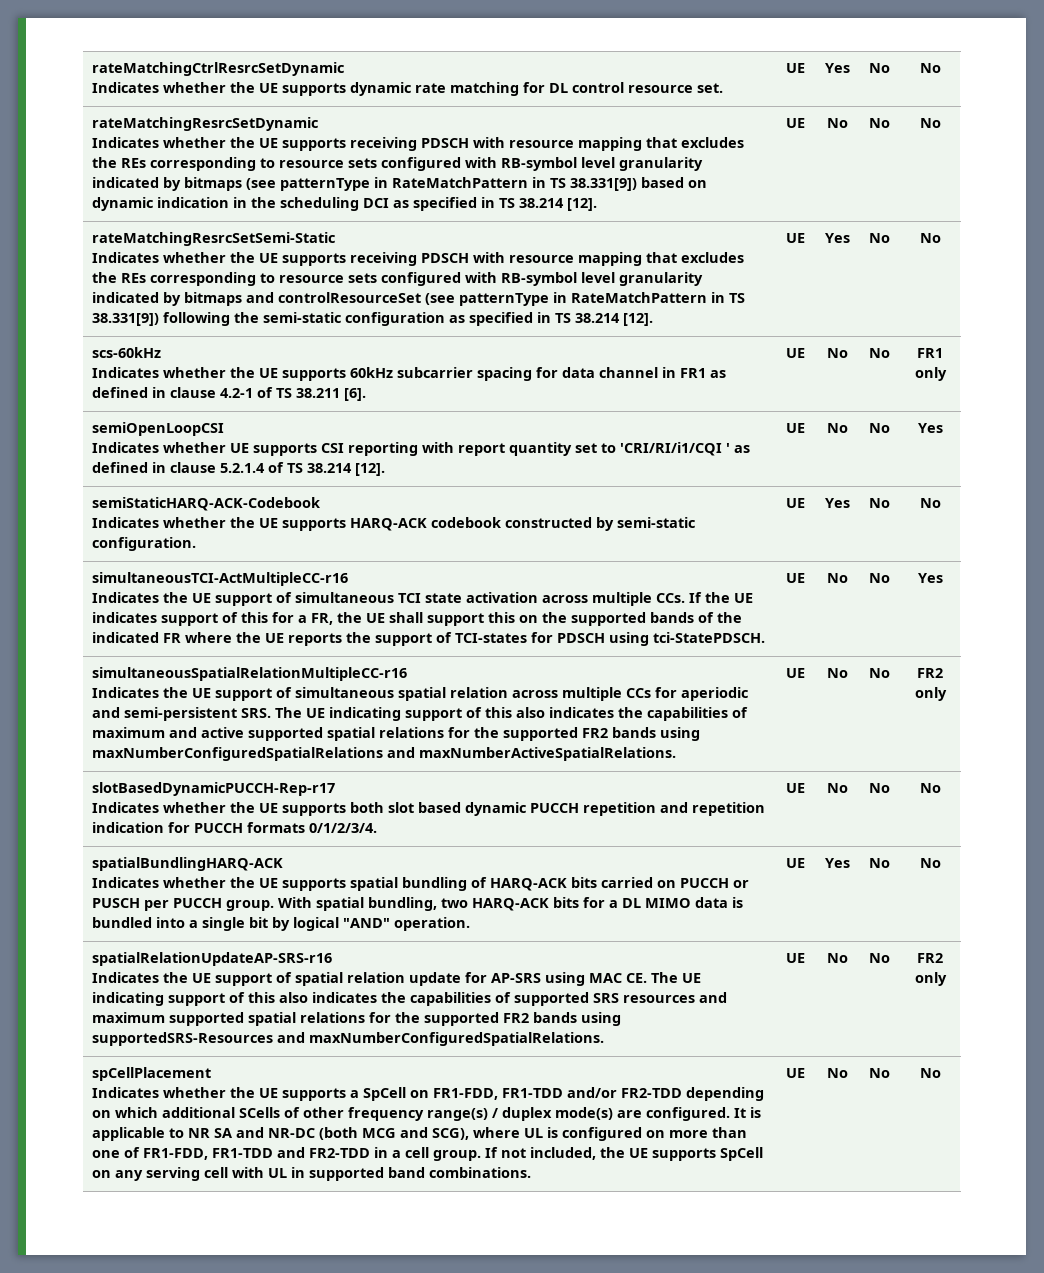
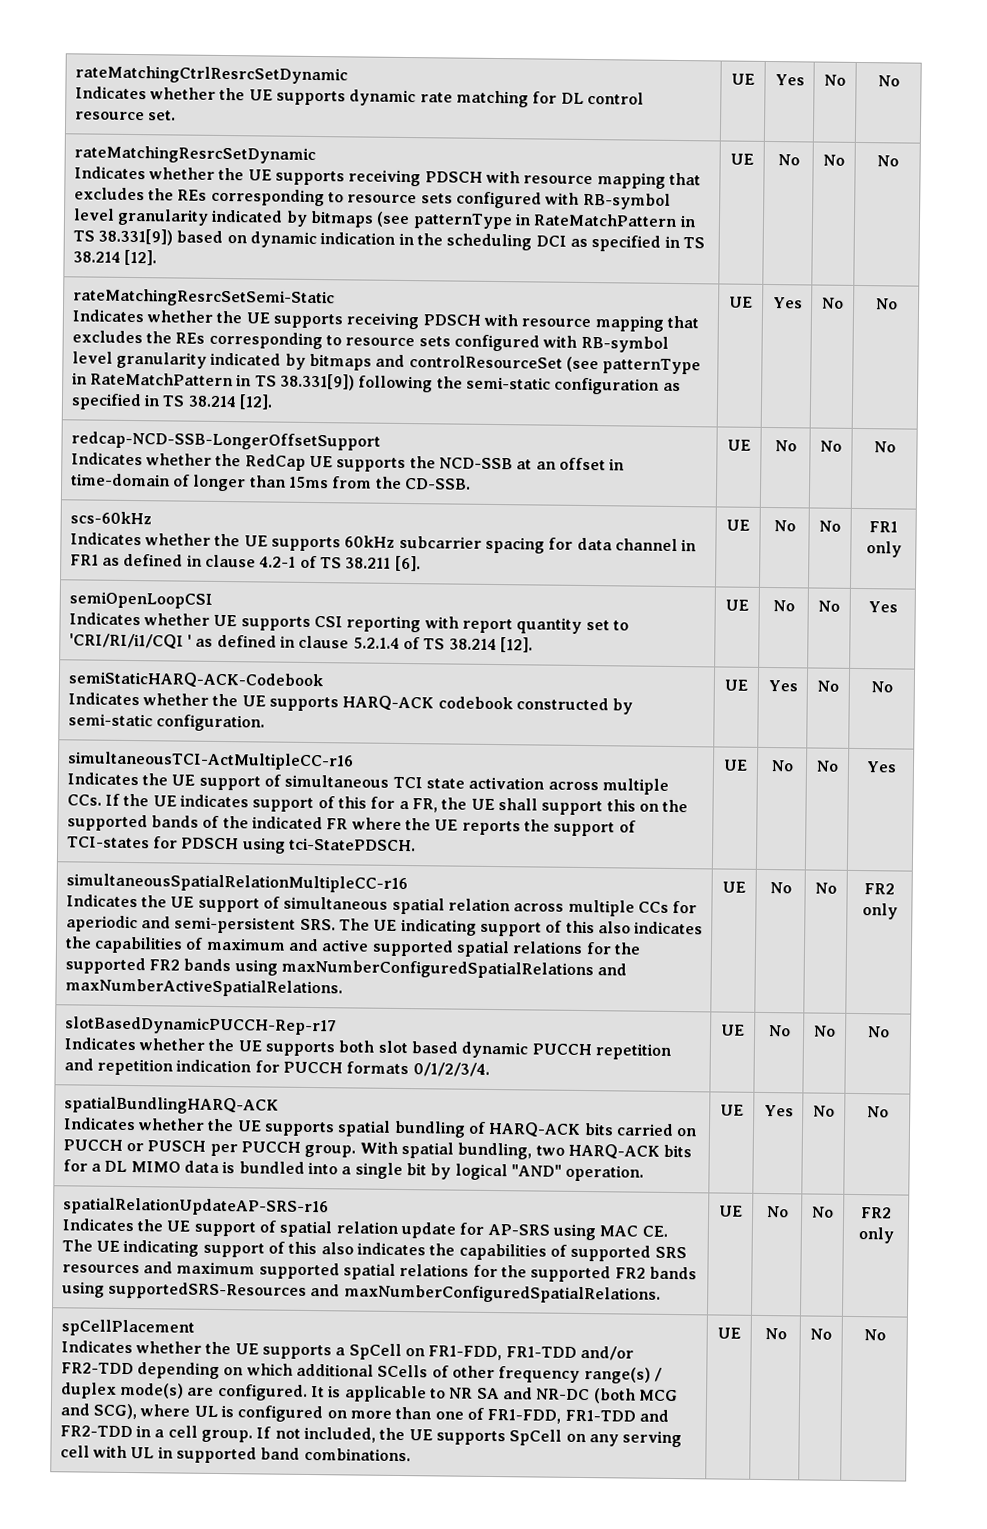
+ redcap-NCD-SSB-LongerOffsetSupport
+ Indicates whether the RedCap UE supports the NCD-SSB at an offset in time-domain of longer than 15ms from the CD-SSB. | UE | No | No | No

